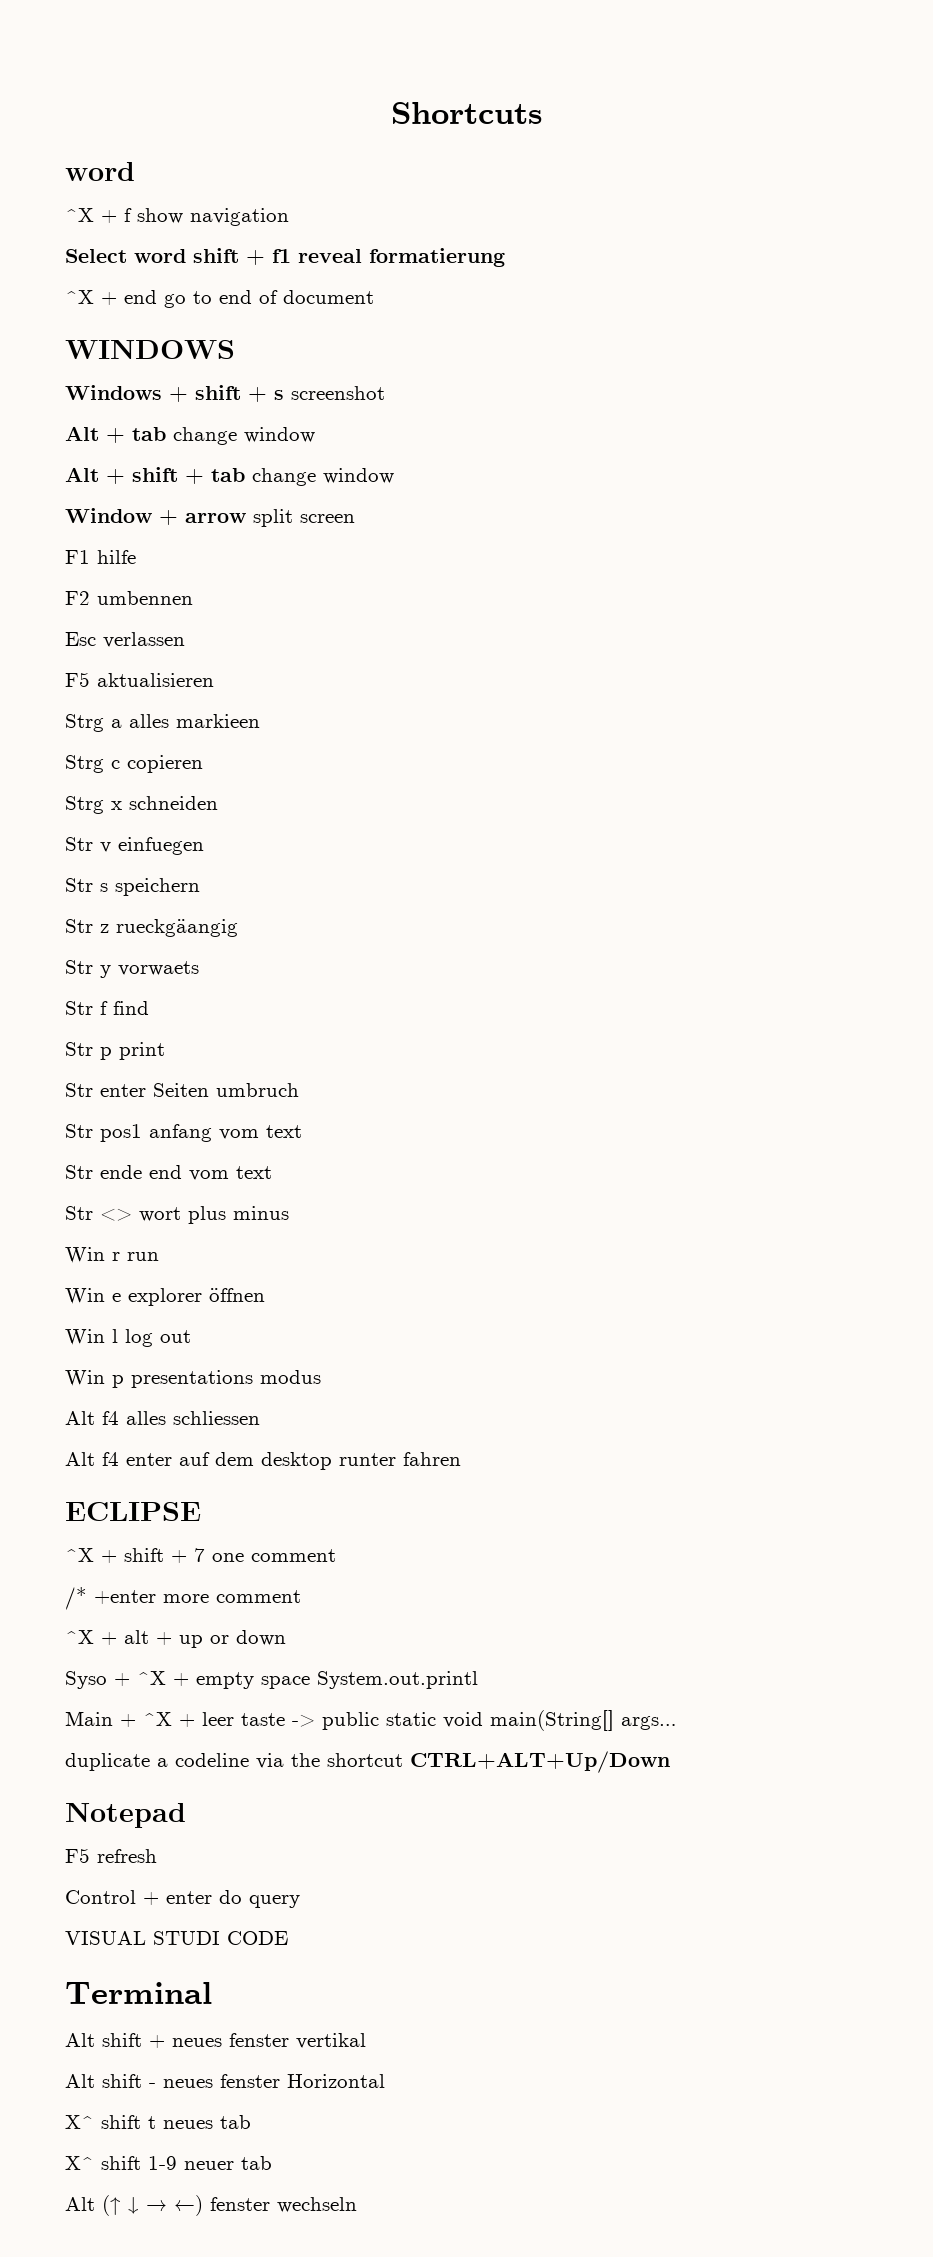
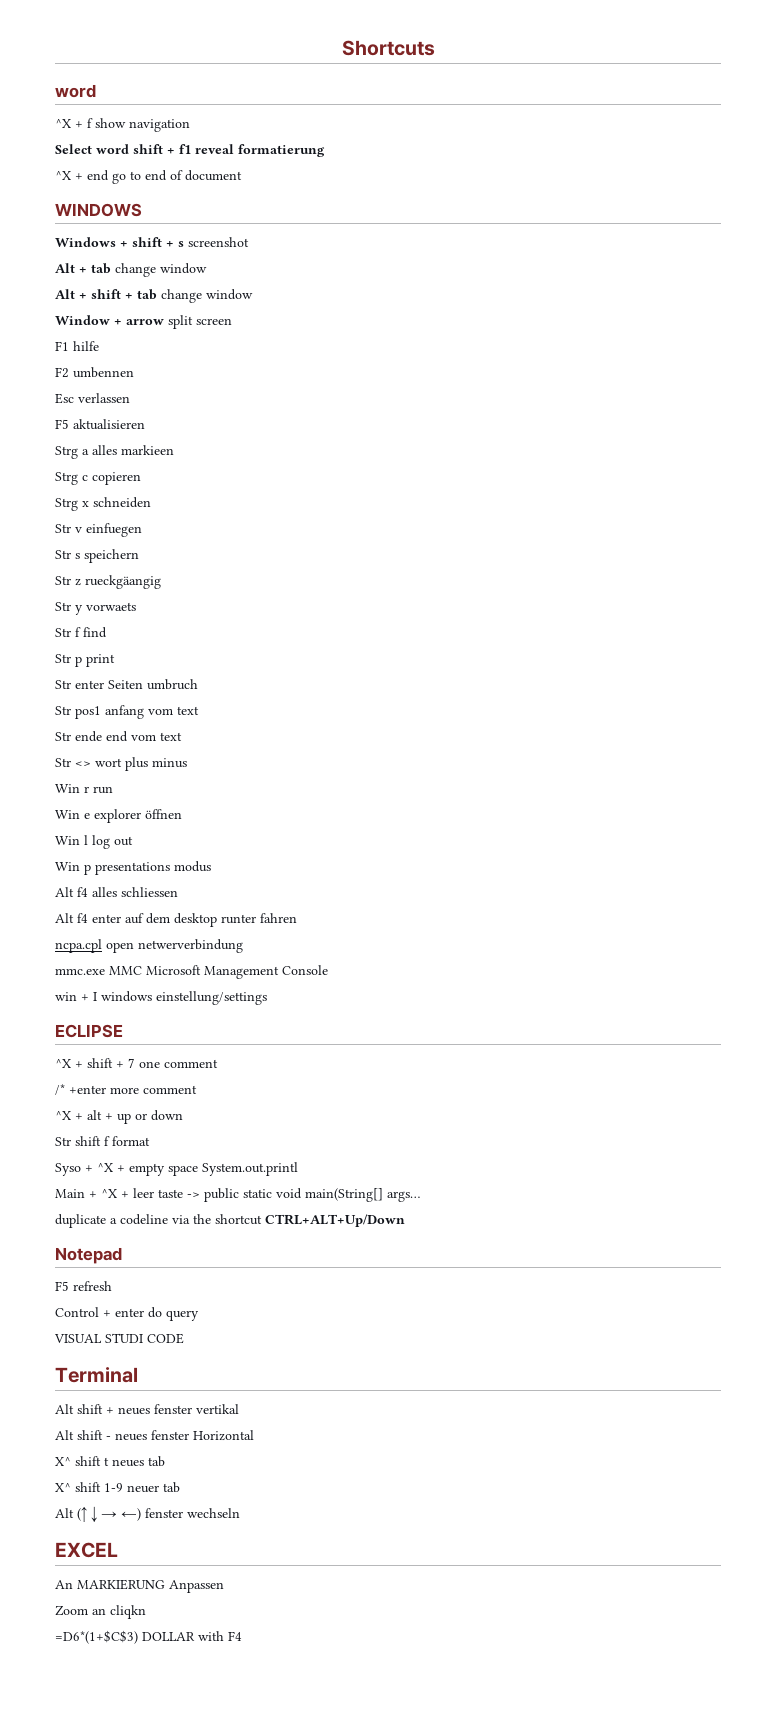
+ ncpa.cpl open netwerverbindung
+ mmc.exe MMC Microsoft Management Console
+ win + I windows einstellung/settings
+ Str shift f format
+ EXCEL
+ An MARKIERUNG Anpassen
+ Zoom an cliqkn
+ =D6*(1+$C$3) DOLLAR with F4

